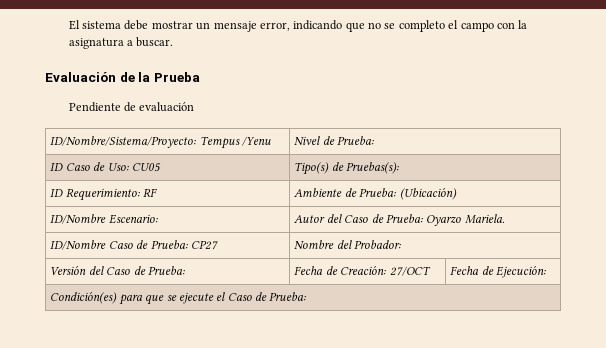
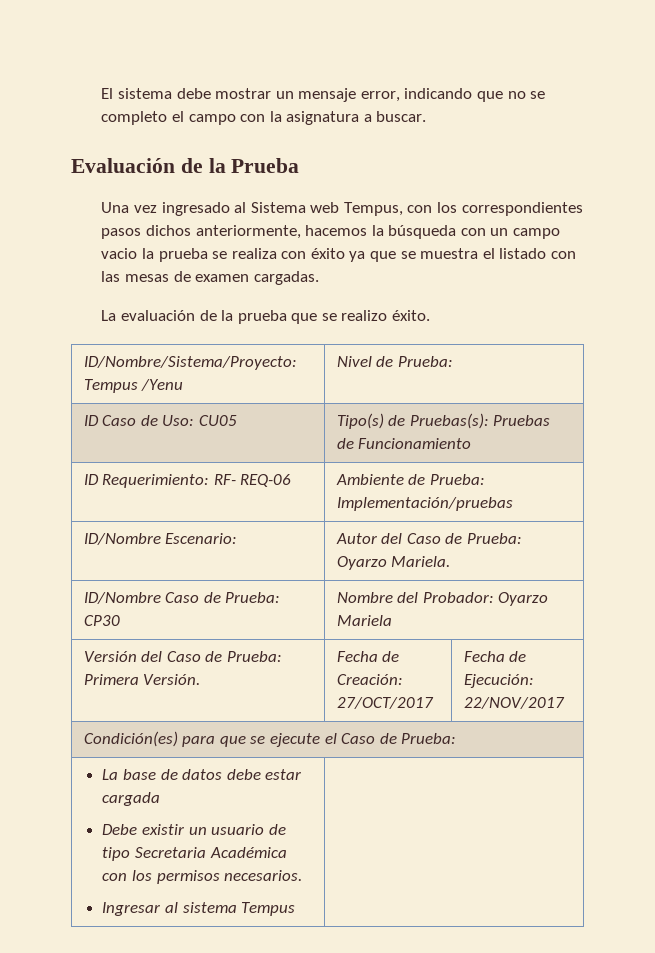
- Pendiente de evaluación
+ Una vez ingresado al Sistema web Tempus, con los correspondientes pasos dichos anteriormente, hacemos la búsqueda con un campo vacio la prueba se realiza con éxito ya que se muestra el listado con las mesas de examen cargadas.
+ La evaluación de la prueba que se realizo éxito.
- ID Caso de Uso: CU05 | Tipo(s) de Pruebas(s):
+ ID Caso de Uso: CU05 | Tipo(s) de Pruebas(s): Pruebas de Funcionamiento
- ID Requerimiento: RF | Ambiente de Prueba: (Ubicación)
+ ID Requerimiento: RF- REQ-06 | Ambiente de Prueba: Implementación/pruebas
- ID/Nombre Caso de Prueba: CP27 | Nombre del Probador:
+ ID/Nombre Caso de Prueba: CP30 | Nombre del Probador: Oyarzo Mariela
- Versión del Caso de Prueba: | Fecha de Creación: 27/OCT | Fecha de Ejecución:
+ Versión del Caso de Prueba: Primera Versión. | Fecha de Creación: 27/OCT/2017 | Fecha de Ejecución: 22/NOV/2017
+ La base de datos debe estar cargada
+ Debe existir un usuario de tipo Secretaria Académica con los permisos necesarios.
+ Ingresar al sistema Tempus |

